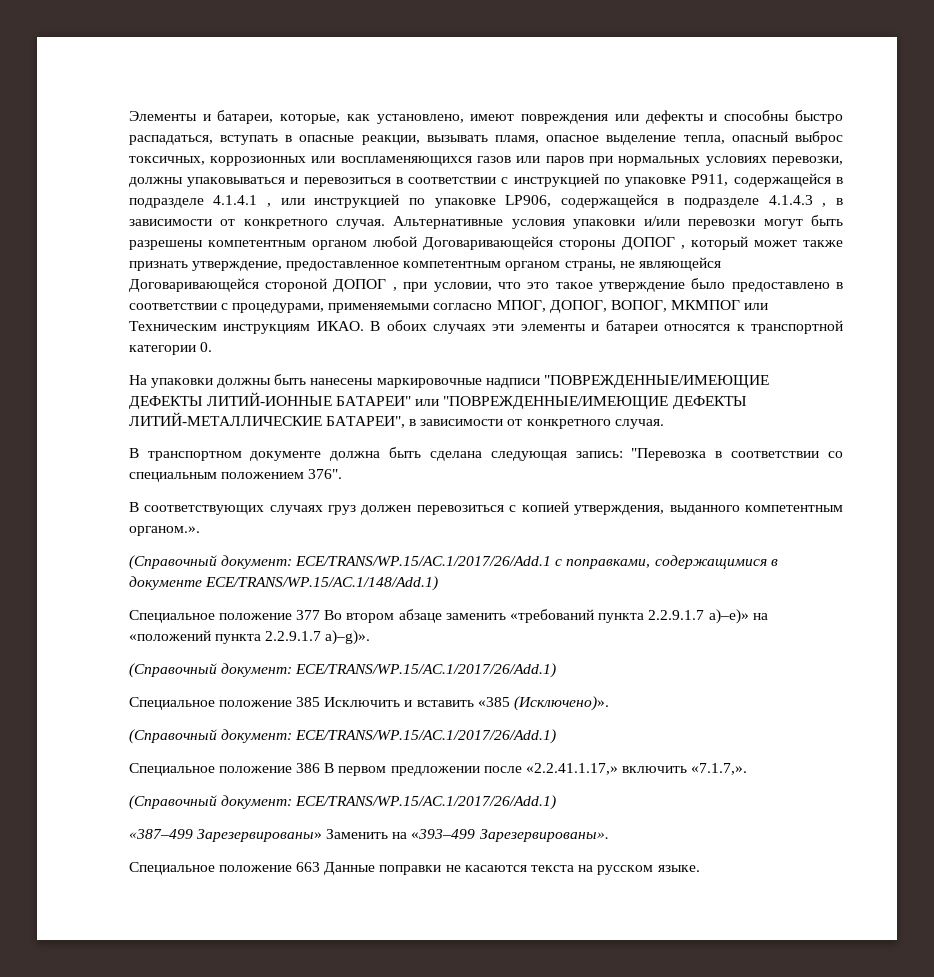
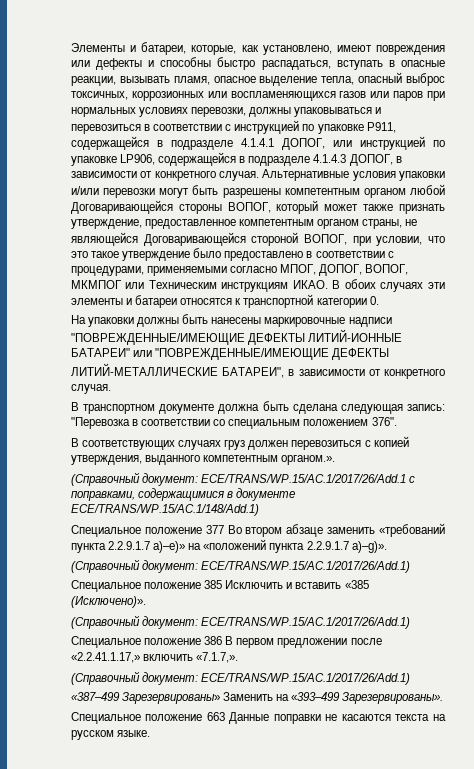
- Элементы и батареи, которые, как установлено, имеют повреждения или дефекты и способны быстро распадаться, вступать в опасные реакции, вызывать пламя, опасное выделение тепла, опасный выброс токсичных, коррозионных или воспламеняющихся газов или паров при нормальных условиях перевозки, должны упаковываться и перевозиться в соответствии с инструкцией по упаковке P911, содержащейся в подразделе 4.1.4.1 , или инструкцией по упаковке LP906, содержащейся в подразделе 4.1.4.3 , в зависимости от конкретного случая.
+ Элементы и батареи, которые, как установлено, имеют повреждения или дефекты и способны быстро распадаться, вступать в опасные реакции, вызывать пламя, опасное выделение тепла, опасный выброс токсичных, коррозионных или воспламеняющихся газов или паров при нормальных условиях перевозки, должны упаковываться и перевозиться в соответствии с инструкцией по упаковке P911, содержащейся в подразделе 4.1.4.1 ДОПОГ, или инструкцией по упаковке LP906, содержащейся в подразделе 4.1.4.3 ДОПОГ, в зависимости от конкретного случая.
- Альтернативные условия упаковки и/или перевозки могут быть разрешены компетентным органом любой Договаривающейся стороны ДОПОГ , который может также признать утверждение, предоставленное компетентным органом страны, не являющейся Договаривающейся стороной ДОПОГ , при условии, что это такое утверждение было предоставлено в соответствии с процедурами, применяемыми согласно МПОГ, ДОПОГ, ВОПОГ, МКМПОГ или Техническим инструкциям ИКАО.
+ Альтернативные условия упаковки и/или перевозки могут быть разрешены компетентным органом любой Договаривающейся стороны ВОПОГ, который может также признать утверждение, предоставленное компетентным органом страны, не являющейся Договаривающейся стороной ВОПОГ, при условии, что это такое утверждение было предоставлено в соответствии с процедурами, применяемыми согласно МПОГ, ДОПОГ, ВОПОГ, МКМПОГ или Техническим инструкциям ИКАО.

